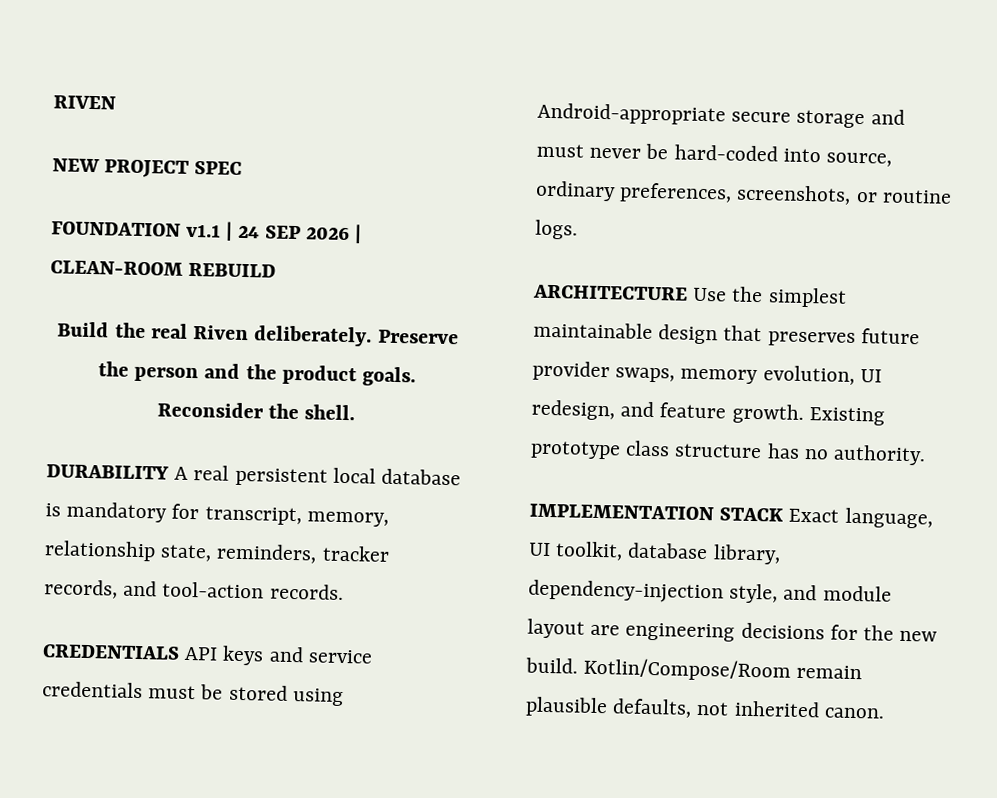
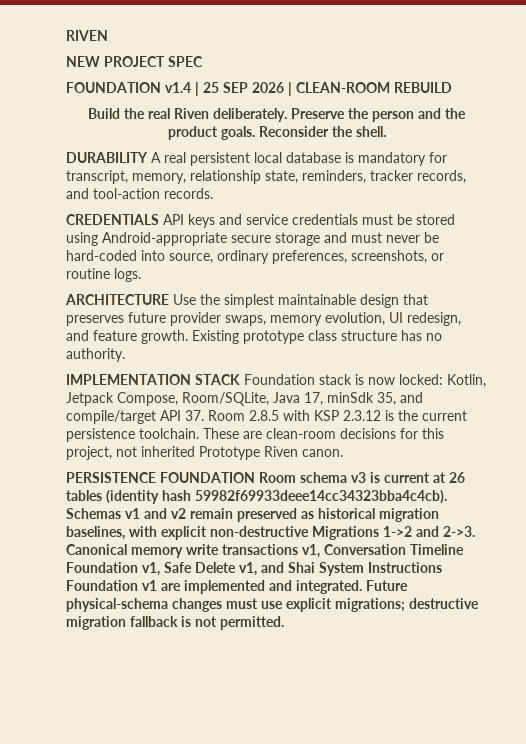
- FOUNDATION v1.1 | 24 SEP 2026 | CLEAN-ROOM REBUILD
+ FOUNDATION v1.4 | 25 SEP 2026 | CLEAN-ROOM REBUILD
- IMPLEMENTATION STACK Exact language, UI toolkit, database library, dependency-injection style, and module layout are engineering decisions for the new build. Kotlin/Compose/Room remain plausible defaults, not inherited canon.
+ IMPLEMENTATION STACK Foundation stack is now locked: Kotlin, Jetpack Compose, Room/SQLite, Java 17, minSdk 35, and compile/target API 37. Room 2.8.5 with KSP 2.3.12 is the current persistence toolchain. These are clean-room decisions for this project, not inherited Prototype Riven canon.
+ PERSISTENCE FOUNDATION Room schema v3 is current at 26 tables (identity hash 59982f69933deee14cc34323bba4c4cb). Schemas v1 and v2 remain preserved as historical migration baselines, with explicit non-destructive Migrations 1->2 and 2->3. Canonical memory write transactions v1, Conversation Timeline Foundation v1, Safe Delete v1, and Shai System Instructions Foundation v1 are implemented and integrated. Future physical-schema changes must use explicit migrations; destructive migration fallback is not permitted.

